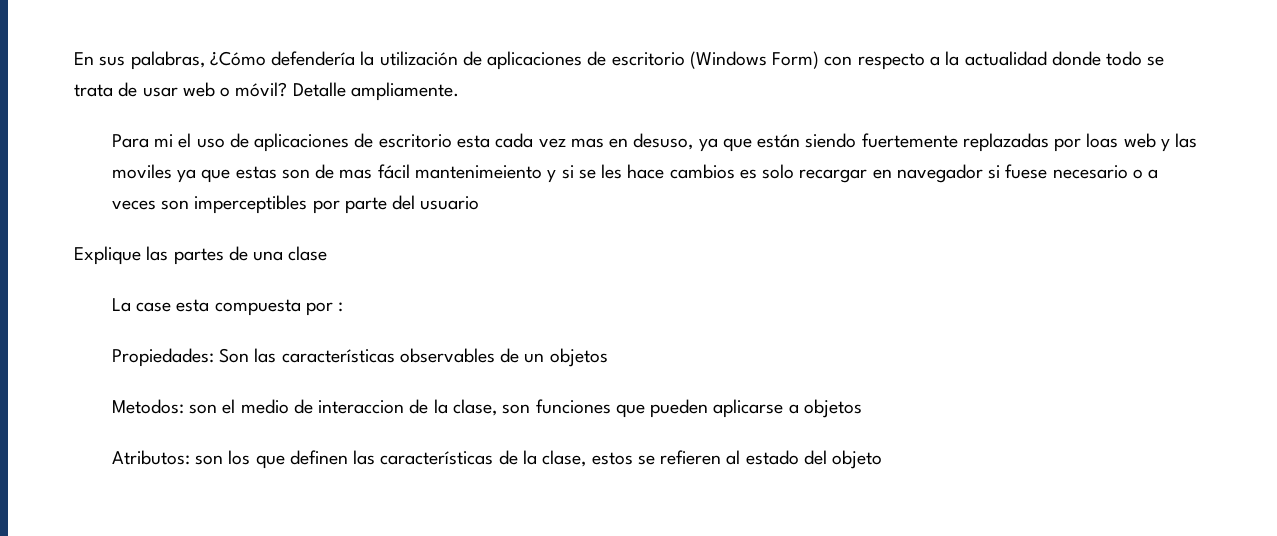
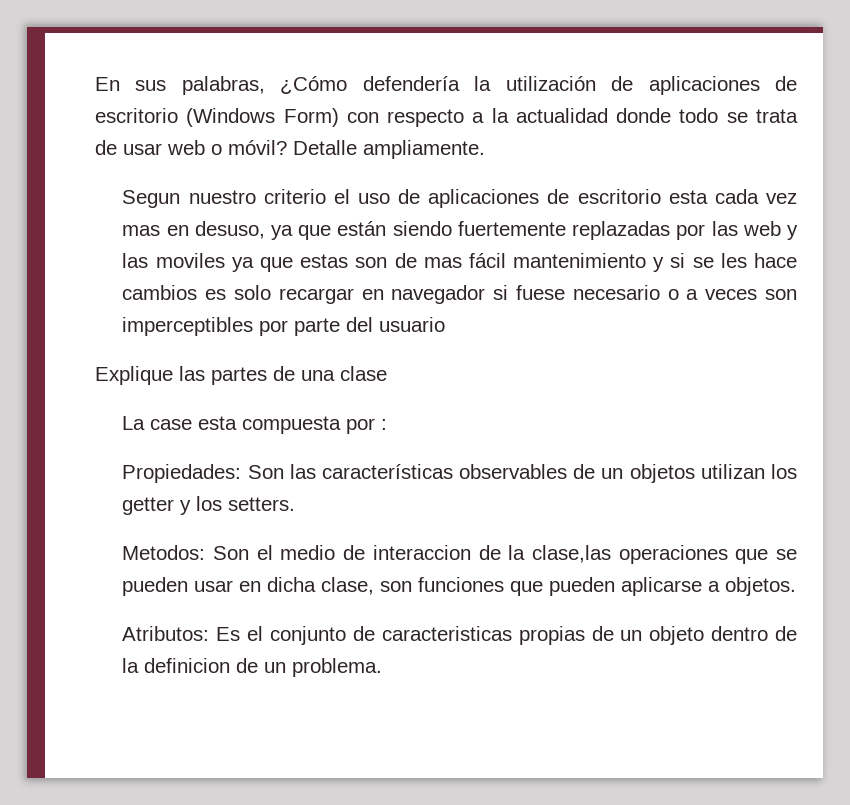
- Para mi el uso de aplicaciones de escritorio esta cada vez mas en desuso, ya que están siendo fuertemente replazadas por loas web y las moviles ya que estas son de mas fácil mantenimeiento y si se les hace cambios es solo recargar en navegador si fuese necesario o a veces son imperceptibles por parte del usuario
+ Segun nuestro criterio el uso de aplicaciones de escritorio esta cada vez mas en desuso, ya que están siendo fuertemente replazadas por las web y las moviles ya que estas son de mas fácil mantenimiento y si se les hace cambios es solo recargar en navegador si fuese necesario o a veces son imperceptibles por parte del usuario
- Propiedades: Son las características observables de un objetos
+ Propiedades: Son las características observables de un objetos utilizan los getter y los setters.
- Metodos: son el medio de interaccion de la clase, son funciones que pueden aplicarse a objetos
+ Metodos: Son el medio de interaccion de la clase,las operaciones que se pueden usar en dicha clase, son funciones que pueden aplicarse a objetos.
- Atributos: son los que definen las características de la clase, estos se refieren al estado del objeto
+ Atributos: Es el conjunto de caracteristicas propias de un objeto dentro de la definicion de un problema.

